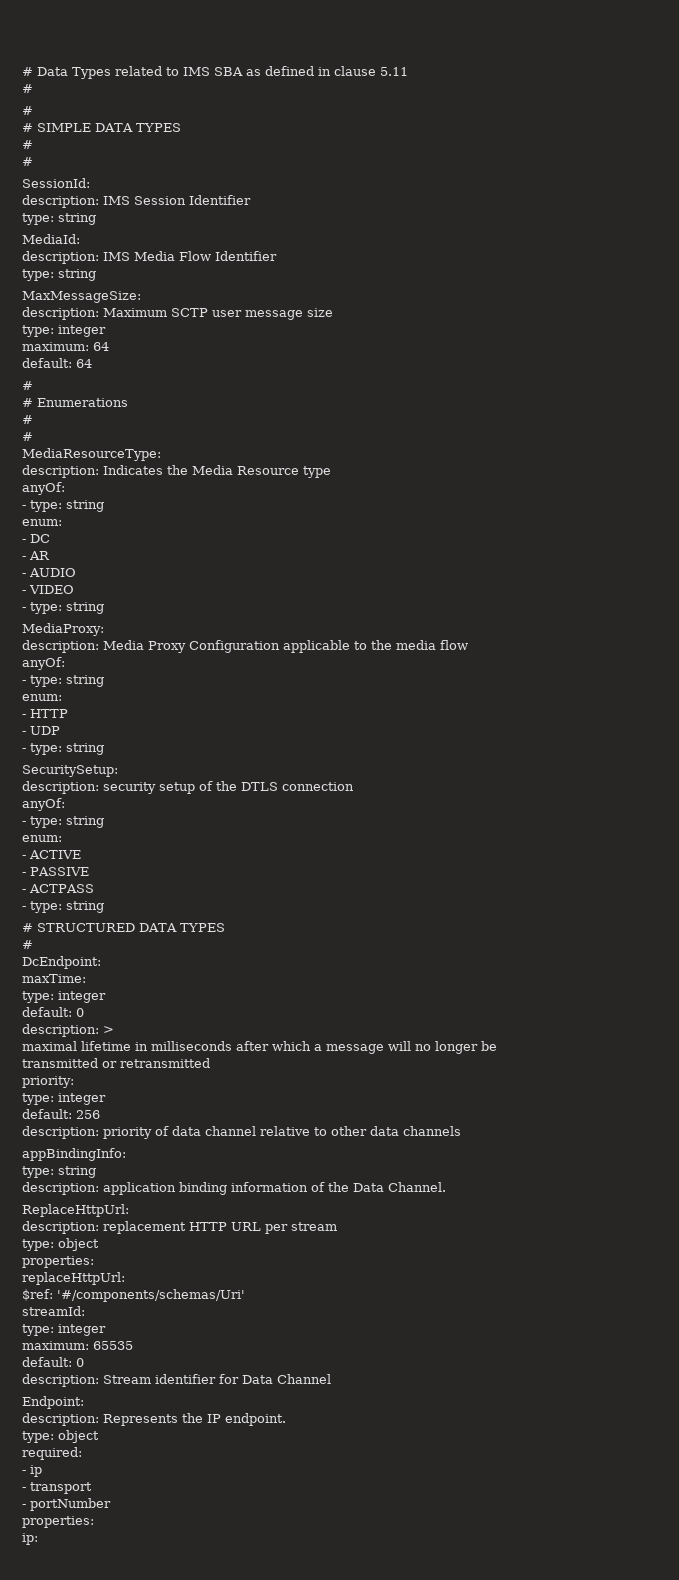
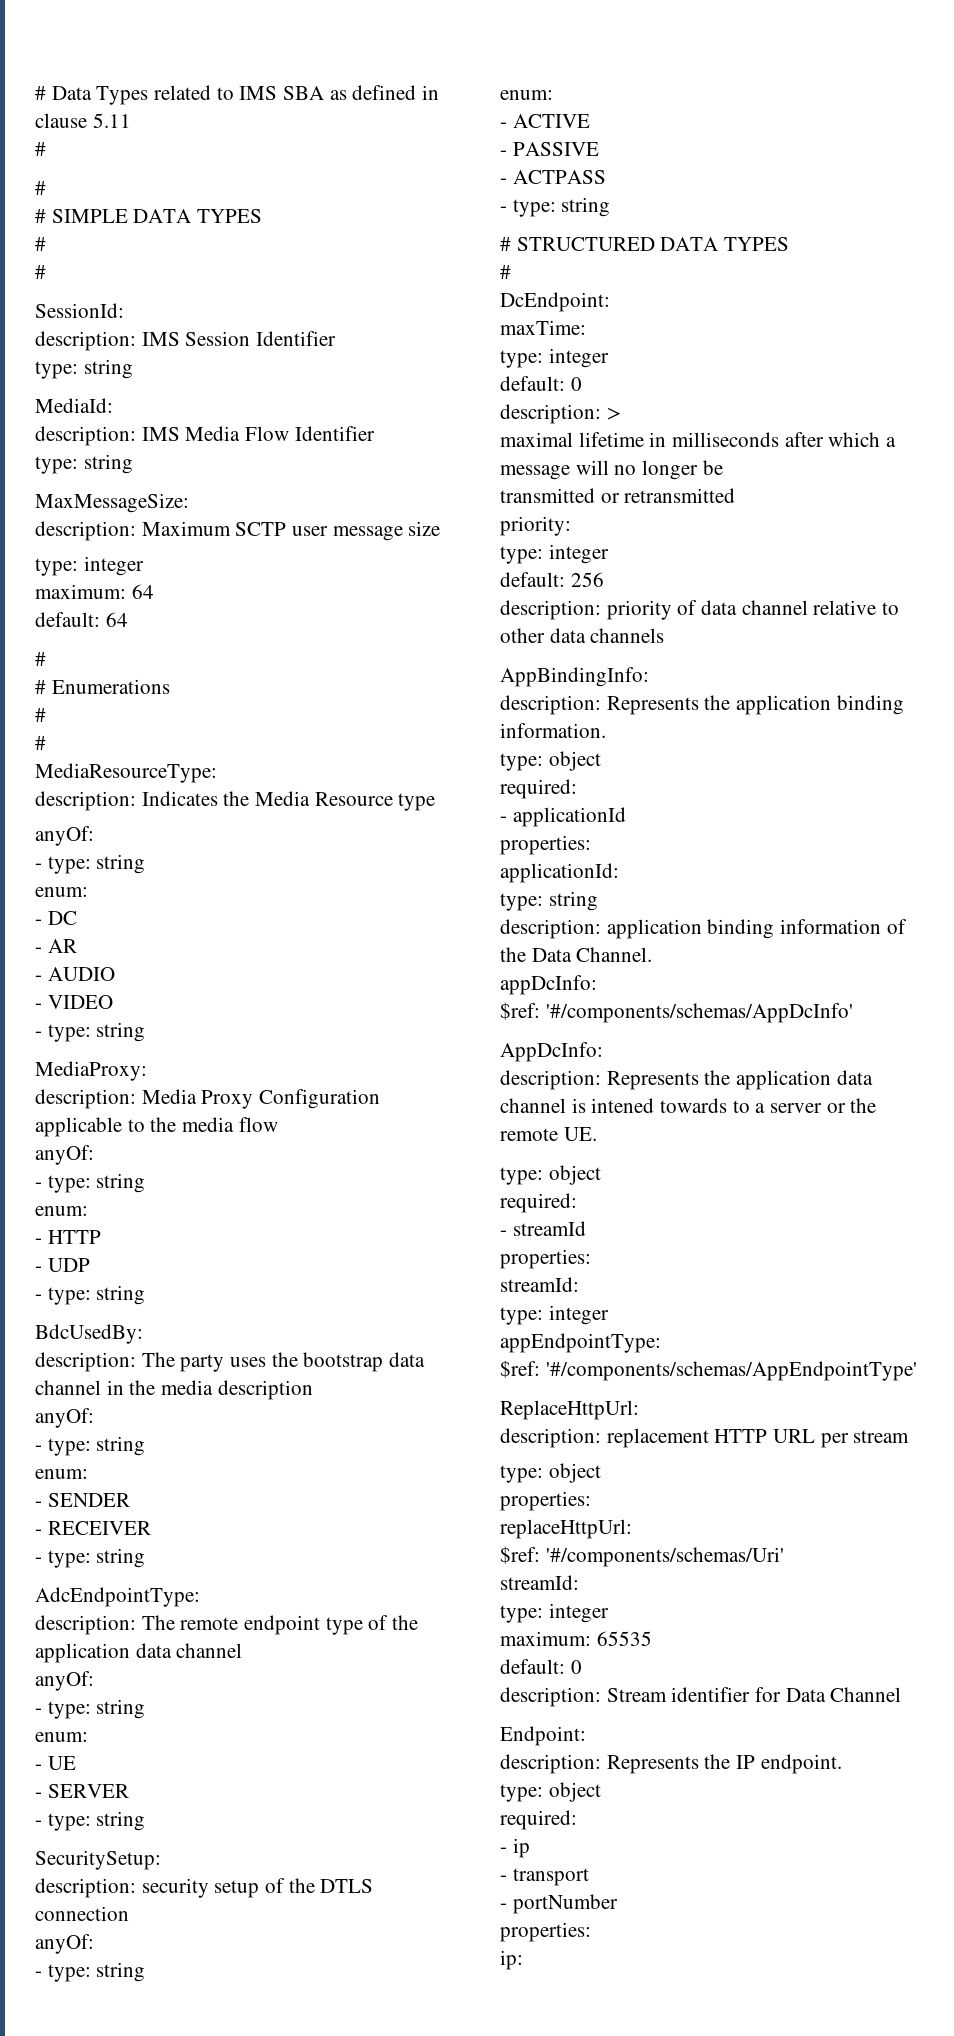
+ BdcUsedBy:
+ description: The party uses the bootstrap data channel in the media description
+ anyOf:
+ - type: string
+ enum:
+ - SENDER
+ - RECEIVER
+ - type: string
+ AdcEndpointType:
+ description: The remote endpoint type of the application data channel
+ anyOf:
+ - type: string
+ enum:
+ - UE
+ - SERVER
+ - type: string
- appBindingInfo:
+ AppBindingInfo:
+ description: Represents the application binding information.
+ type: object
+ required:
+ - applicationId
+ properties:
+ applicationId:
+ appDcInfo:
+ $ref: '#/components/schemas/AppDcInfo'
+ AppDcInfo:
+ description: Represents the application data channel is intened towards to a server or the remote UE.
+ type: object
+ required:
+ - streamId
+ properties:
+ streamId:
+ type: integer
+ appEndpointType:
+ $ref: '#/components/schemas/AppEndpointType'

